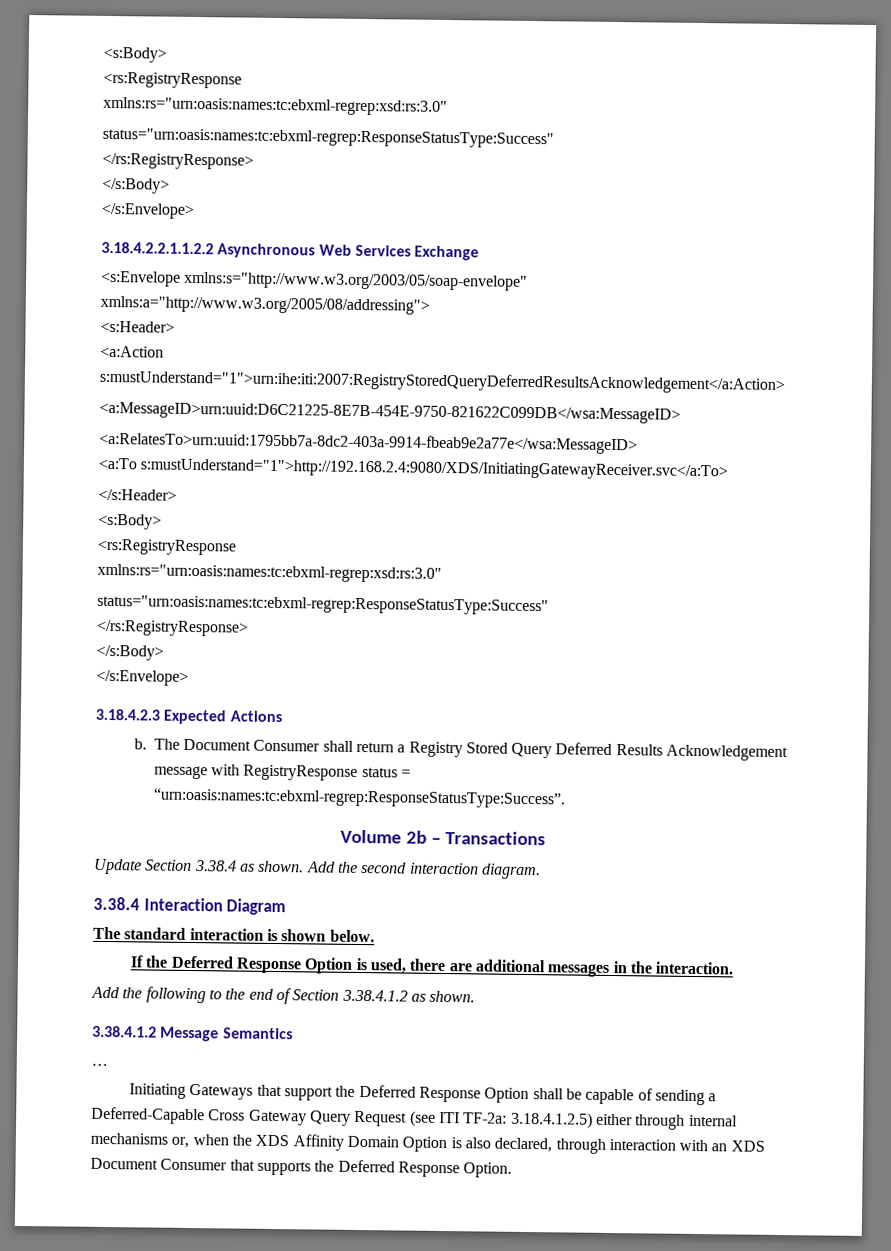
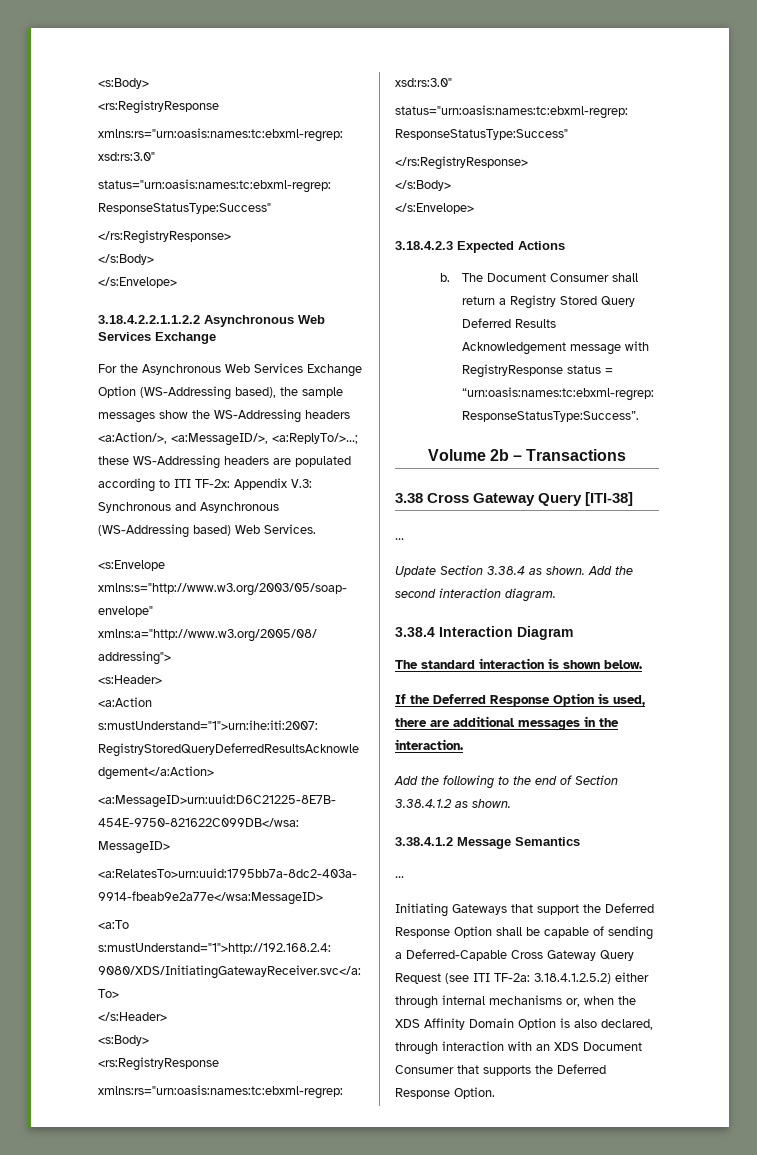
+ For the Asynchronous Web Services Exchange Option (WS-Addressing based), the sample messages show the WS-Addressing headers <a:Action/>, <a:MessageID/>, <a:ReplyTo/>…; these WS-Addressing headers are populated according to ITI TF-2x: Appendix V.3: Synchronous and Asynchronous (WS-Addressing based) Web Services.
+ 3.38 Cross Gateway Query [ITI-38]
+ …
- Initiating Gateways that support the Deferred Response Option shall be capable of sending a Deferred-Capable Cross Gateway Query Request (see ITI TF-2a: 3.18.4.1.2.5) either through internal mechanisms or, when the XDS Affinity Domain Option is also declared, through interaction with an XDS Document Consumer that supports the Deferred Response Option.
+ Initiating Gateways that support the Deferred Response Option shall be capable of sending a Deferred-Capable Cross Gateway Query Request (see ITI TF-2a: 3.18.4.1.2.5.2) either through internal mechanisms or, when the XDS Affinity Domain Option is also declared, through interaction with an XDS Document Consumer that supports the Deferred Response Option.

